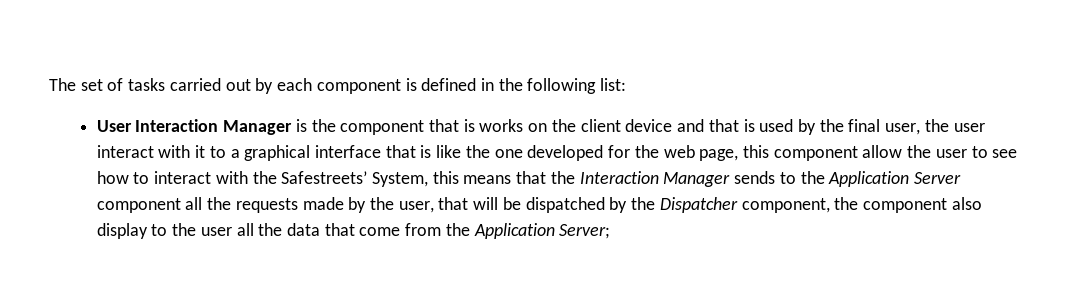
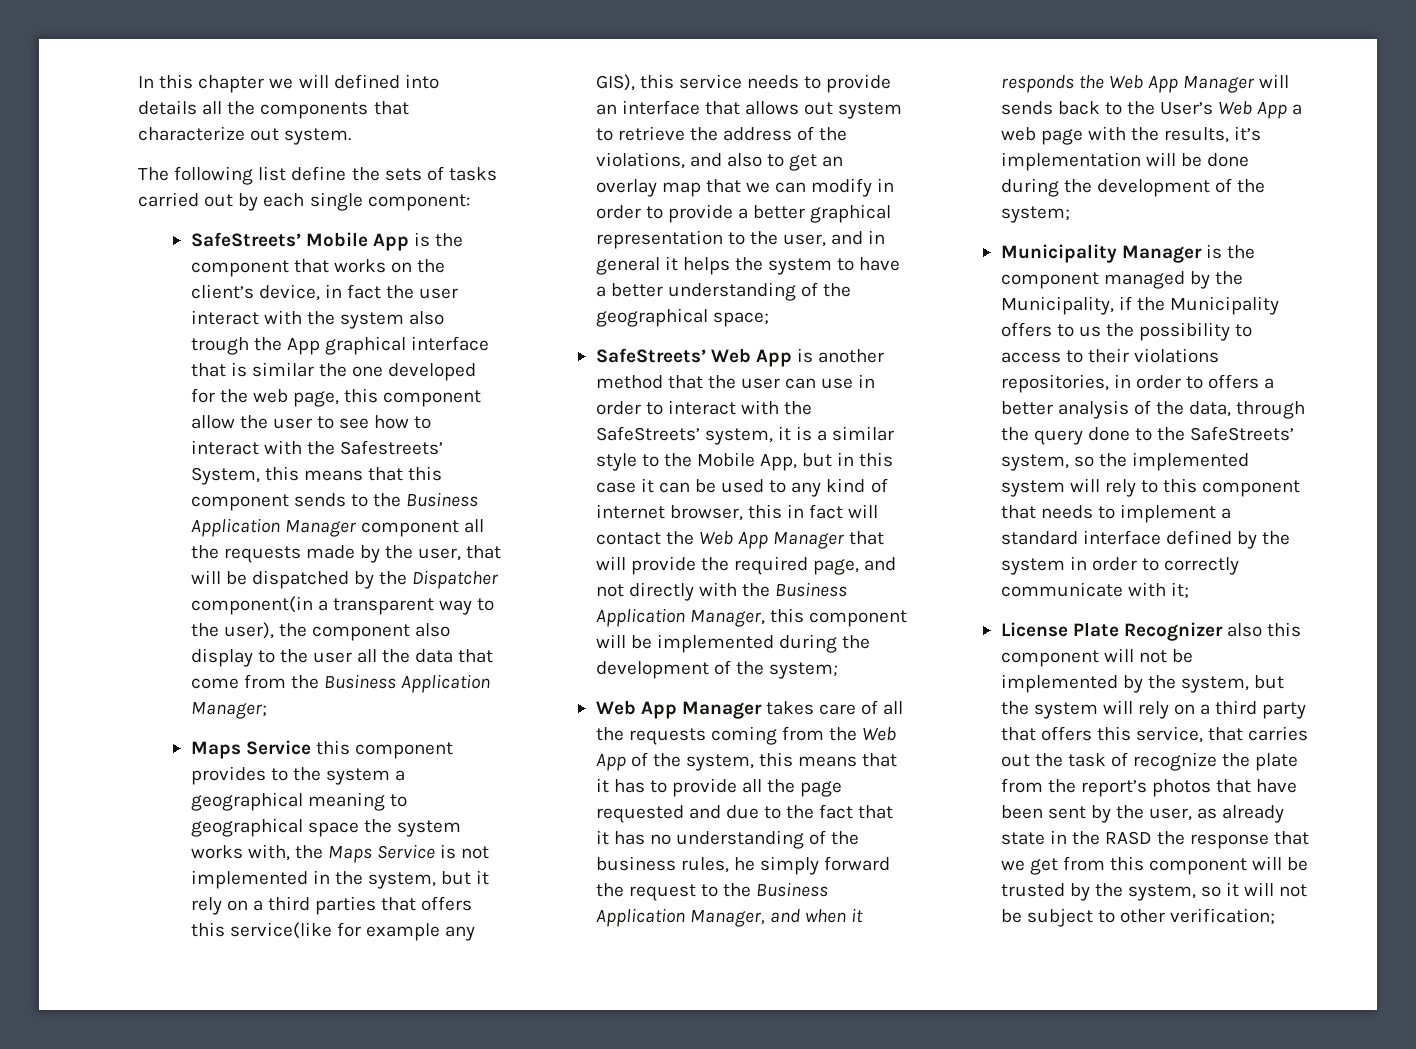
- The set of tasks carried out by each component is defined in the following list:
- User Interaction Manager is the component that is works on the client device and that is used by the final user, the user interact with it to a graphical interface that is like the one developed for the web page, this component allow the user to see how to interact with the Safestreets’ System, this means that the Interaction Manager sends to the Application Server component all the requests made by the user, that will be dispatched by the Dispatcher component, the component also display to the user all the data that come from the Application Server;
+ In this chapter we will defined into details all the components that characterize out system.
+ The following list define the sets of tasks carried out by each single component:
+ SafeStreets’ Mobile App is the component that works on the client’s device, in fact the user interact with the system also trough the App graphical interface that is similar the one developed for the web page, this component allow the user to see how to interact with the Safestreets’ System, this means that this component sends to the Business Application Manager component all the requests made by the user, that will be dispatched by the Dispatcher component(in a transparent way to the user), the component also display to the user all the data that come from the Business Application Manager;
+ Maps Service this component provides to the system a geographical meaning to geographical space the system works with, the Maps Service is not implemented in the system, but it rely on a third parties that offers this service(like for example any GIS), this service needs to provide an interface that allows out system to retrieve the address of the violations, and also to get an overlay map that we can modify in order to provide a better graphical representation to the user, and in general it helps the system to have a better understanding of the geographical space;
+ SafeStreets’ Web App is another method that the user can use in order to interact with the SafeStreets’ system, it is a similar style to the Mobile App, but in this case it can be used to any kind of internet browser, this in fact will contact the Web App Manager that will provide the required page, and not directly with the Business Application Manager, this component will be implemented during the development of the system;
+ Web App Manager takes care of all the requests coming from the Web App of the system, this means that it has to provide all the page requested and due to the fact that it has no understanding of the business rules, he simply forward the request to the Business Application Manager, and when it responds the Web App Manager will sends back to the User’s Web App a web page with the results, it’s implementation will be done during the development of the system;
+ Municipality Manager is the component managed by the Municipality, if the Municipality offers to us the possibility to access to their violations repositories, in order to offers a better analysis of the data, through the query done to the SafeStreets’ system, so the implemented system will rely to this component that needs to implement a standard interface defined by the system in order to correctly communicate with it;
+ License Plate Recognizer also this component will not be implemented by the system, but the system will rely on a third party that offers this service, that carries out the task of recognize the plate from the report’s photos that have been sent by the user, as already state in the RASD the response that we get from this component will be trusted by the system, so it will not be subject to other verification;

